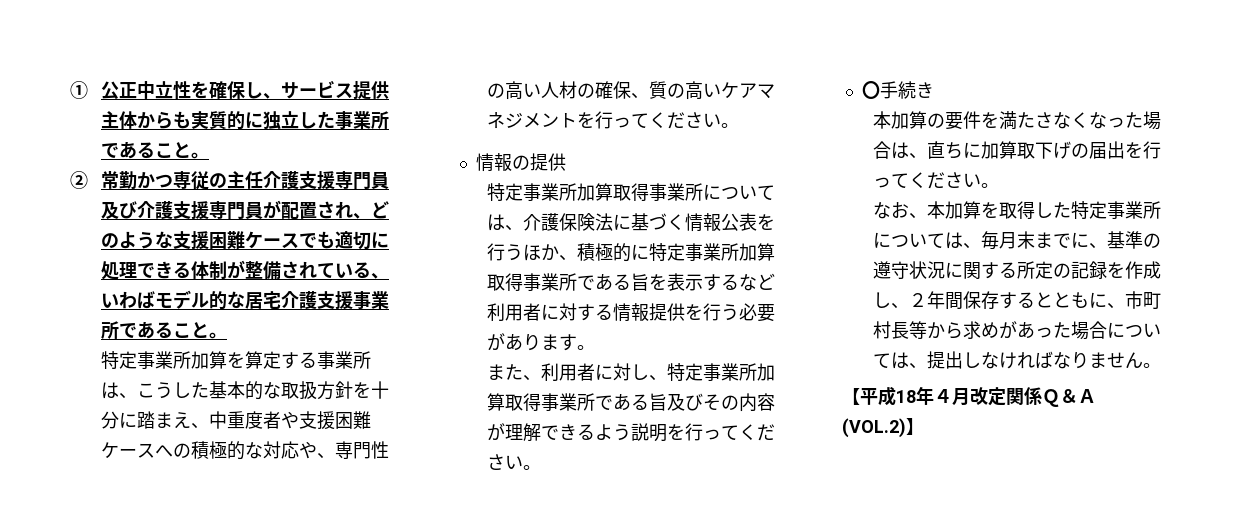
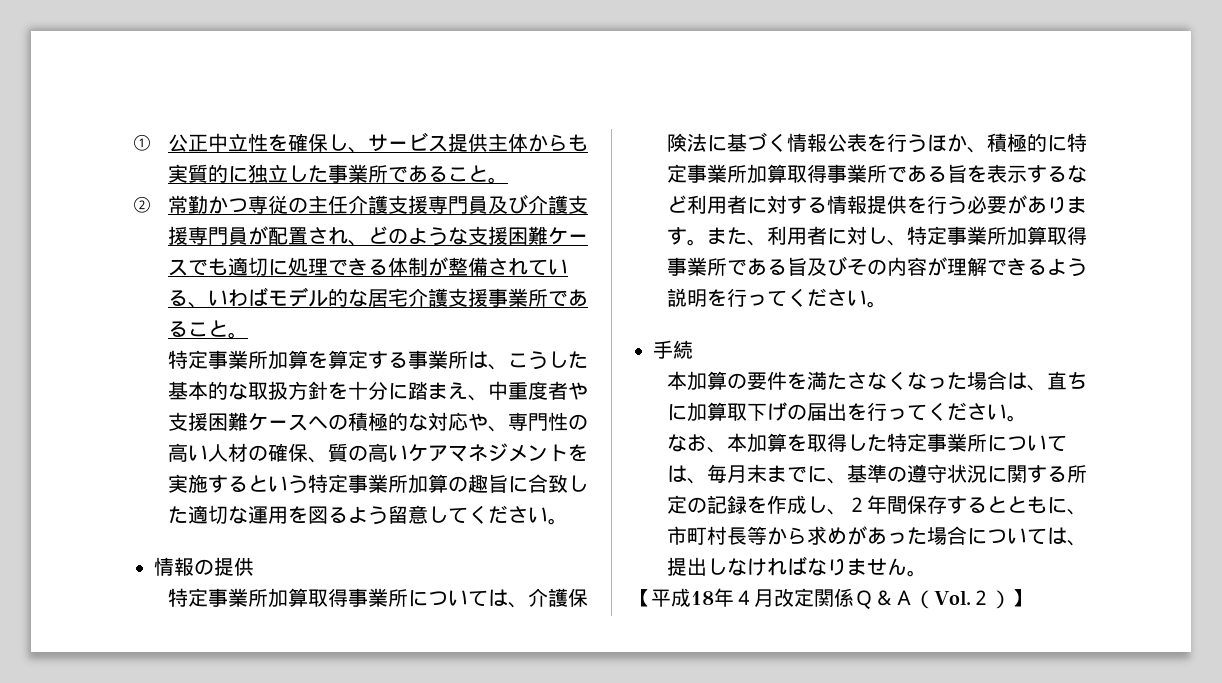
- 特定事業所加算を算定する事業所は、こうした基本的な取扱方針を十分に踏まえ、中重度者や支援困難ケースへの積極的な対応や、専門性の高い人材の確保、質の高いケアマネジメントを行ってください。
+ 特定事業所加算を算定する事業所は、こうした基本的な取扱方針を十分に踏まえ、中重度者や支援困難ケースへの積極的な対応や、専門性の高い人材の確保、質の高いケアマネジメントを実施するという特定事業所加算の趣旨に合致した適切な運用を図るよう留意してください。
- 特定事業所加算取得事業所については、介護保険法に基づく情報公表を行うほか、積極的に特定事業所加算取得事業所である旨を表示するなど利用者に対する情報提供を行う必要があります。
- また、利用者に対し、特定事業所加算取得事業所である旨及びその内容が理解できるよう説明を行ってください。
+ 特定事業所加算取得事業所については、介護保険法に基づく情報公表を行うほか、積極的に特定事業所加算取得事業所である旨を表示するなど利用者に対する情報提供を行う必要があります。また、利用者に対し、特定事業所加算取得事業所である旨及びその内容が理解できるよう説明を行ってください。
- 〇手続き
+ 手続
- 【平成18年４月改定関係Ｑ＆Ａ(VOL.2)】
+ 【平成18年４月改定関係Ｑ＆Ａ（Vol.２）】

